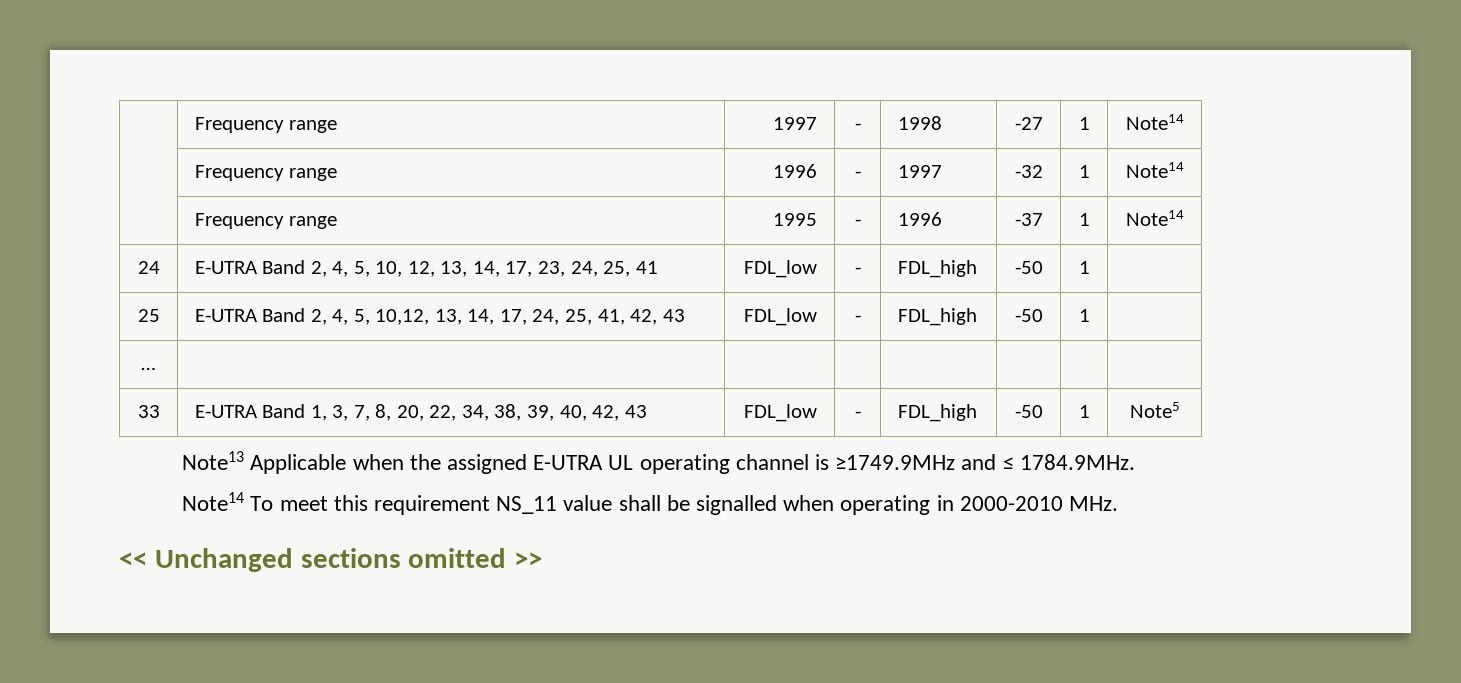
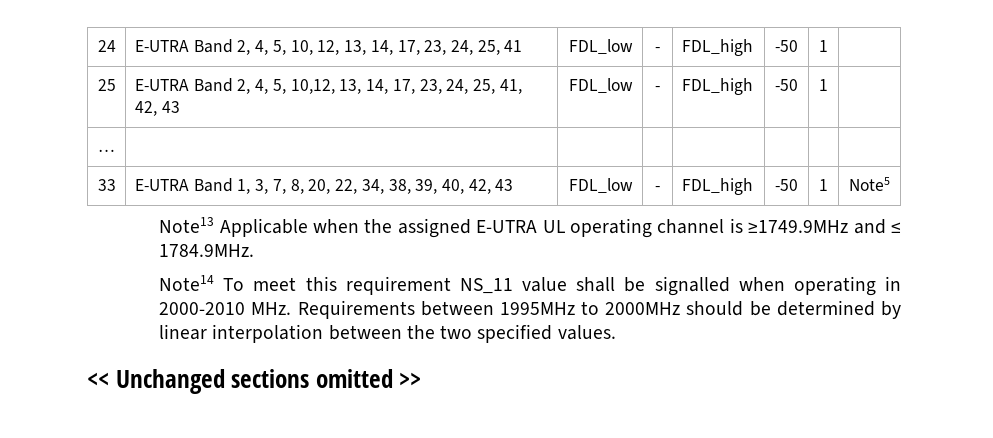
- | Frequency range | 1997 | - | 1998 | -27 | 1 | Note14
- | Frequency range | 1996 | - | 1997 | -32 | 1 | Note14
- | Frequency range | 1995 | - | 1996 | -37 | 1 | Note14
- 25 | E-UTRA Band 2, 4, 5, 10,12, 13, 14, 17, 24, 25, 41, 42, 43 | FDL_low | - | FDL_high | -50 | 1 |
+ 25 | E-UTRA Band 2, 4, 5, 10,12, 13, 14, 17, 23, 24, 25, 41, 42, 43 | FDL_low | - | FDL_high | -50 | 1 |
- Note14 To meet this requirement NS_11 value shall be signalled when operating in 2000-2010 MHz.
+ Note14 To meet this requirement NS_11 value shall be signalled when operating in 2000-2010 MHz. Requirements between 1995MHz to 2000MHz should be determined by linear interpolation between the two specified values.

